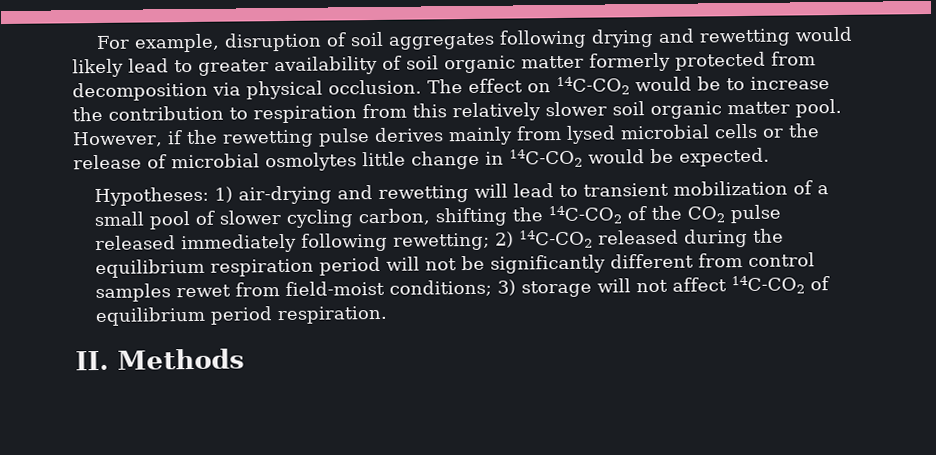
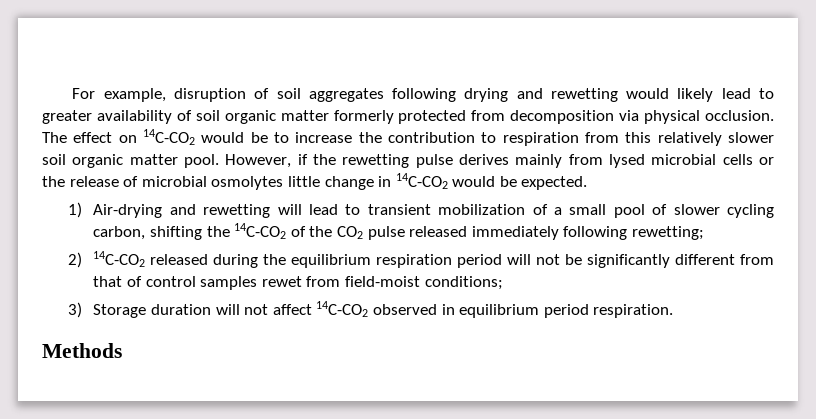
- Hypotheses: 1) air-drying and rewetting will lead to transient mobilization of a small pool of slower cycling carbon, shifting the 14C-CO2 of the CO2 pulse released immediately following rewetting; 2) 14C-CO2 released during the equilibrium respiration period will not be significantly different from control samples rewet from field-moist conditions; 3) storage will not affect 14C-CO2 of equilibrium period respiration.
+ 1) Air-drying and rewetting will lead to transient mobilization of a small pool of slower cycling carbon, shifting the 14C-CO2 of the CO2 pulse released immediately following rewetting;
+ 2) 14C-CO2 released during the equilibrium respiration period will not be significantly different from that of control samples rewet from field-moist conditions;
+ 3) Storage duration will not affect 14C-CO2 observed in equilibrium period respiration.
- II. Methods
+ Methods

